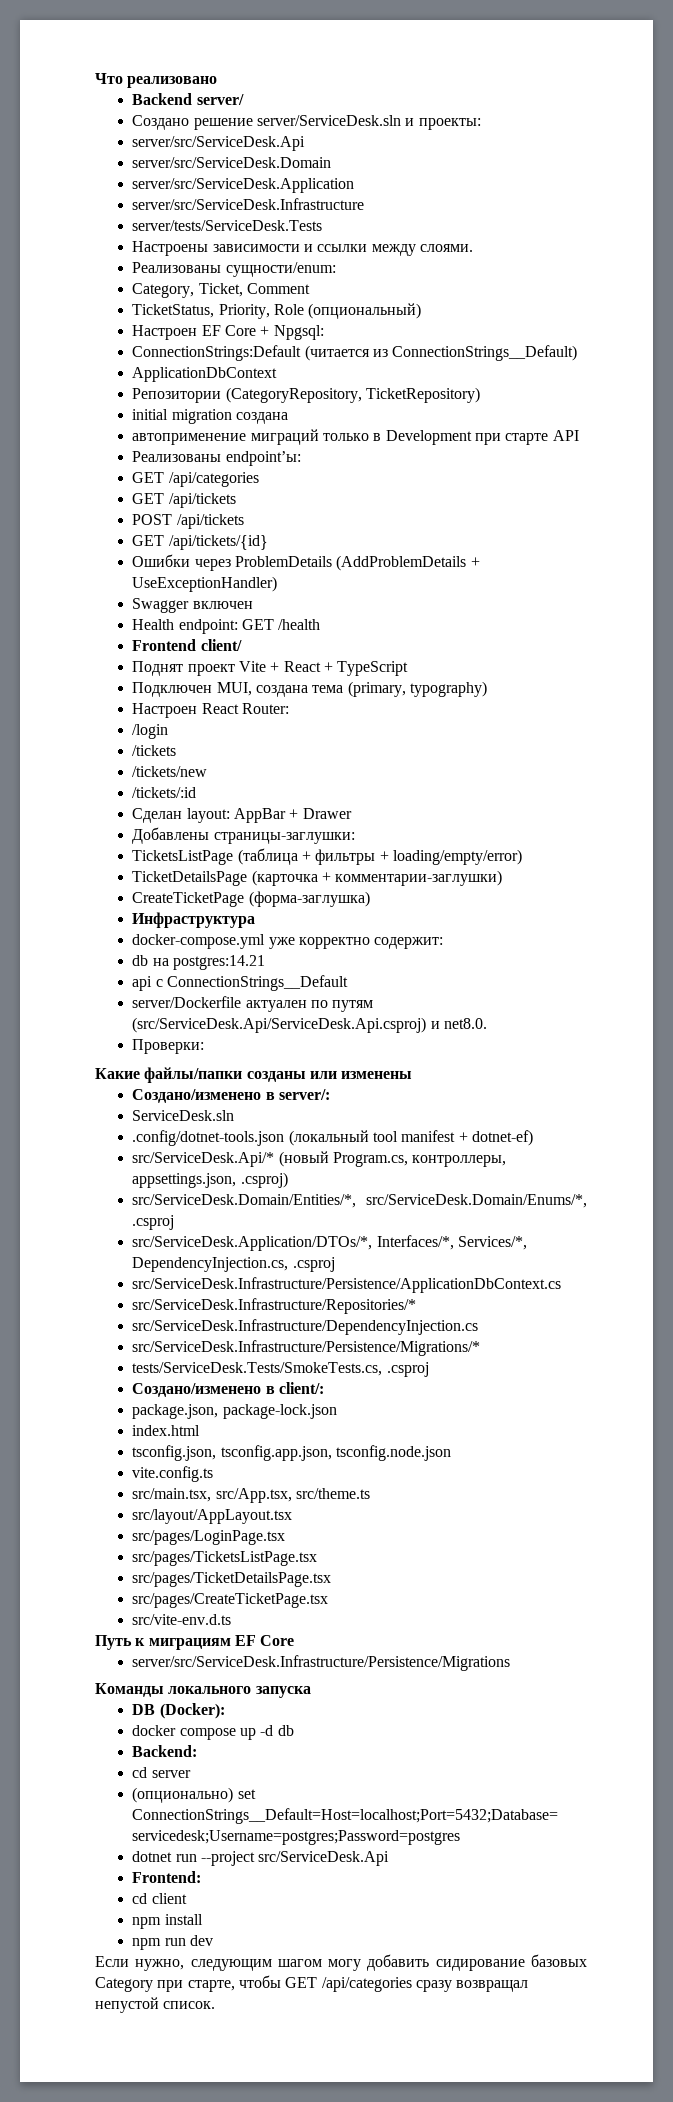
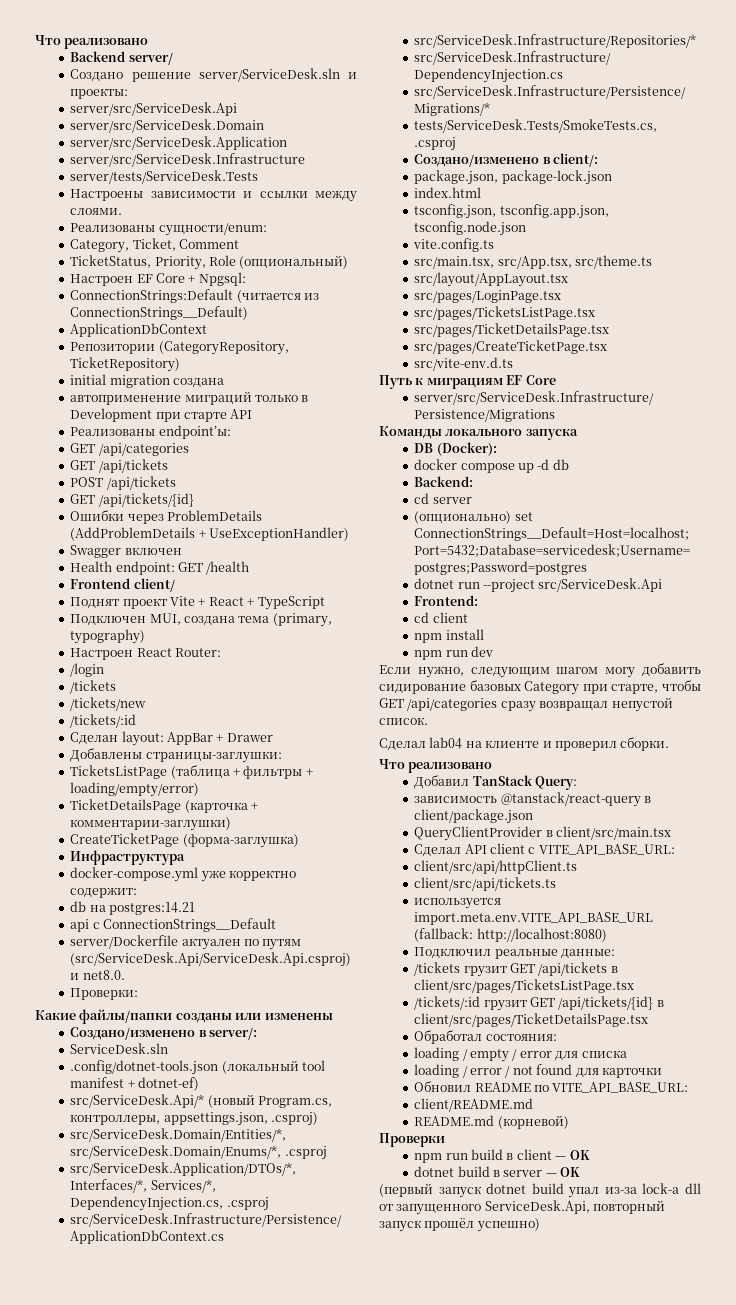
+ Сделал lab04 на клиенте и проверил сборки.
+ Что реализовано
+ Добавил TanStack Query:
+ зависимость @tanstack/react-query в client/package.json
+ QueryClientProvider в client/src/main.tsx
+ Сделал API client с VITE_API_BASE_URL:
+ client/src/api/httpClient.ts
+ client/src/api/tickets.ts
+ используется import.meta.env.VITE_API_BASE_URL (fallback: http://localhost:8080)
+ Подключил реальные данные:
+ /tickets грузит GET /api/tickets в client/src/pages/TicketsListPage.tsx
+ /tickets/:id грузит GET /api/tickets/{id} в client/src/pages/TicketDetailsPage.tsx
+ Обработал состояния:
+ loading / empty / error для списка
+ loading / error / not found для карточки
+ Обновил README по VITE_API_BASE_URL:
+ client/README.md
+ README.md (корневой)
+ Проверки
+ npm run build в client — OK
+ dotnet build в server — OK
+ (первый запуск dotnet build упал из-за lock-а dll от запущенного ServiceDesk.Api, повторный запуск прошёл успешно)

